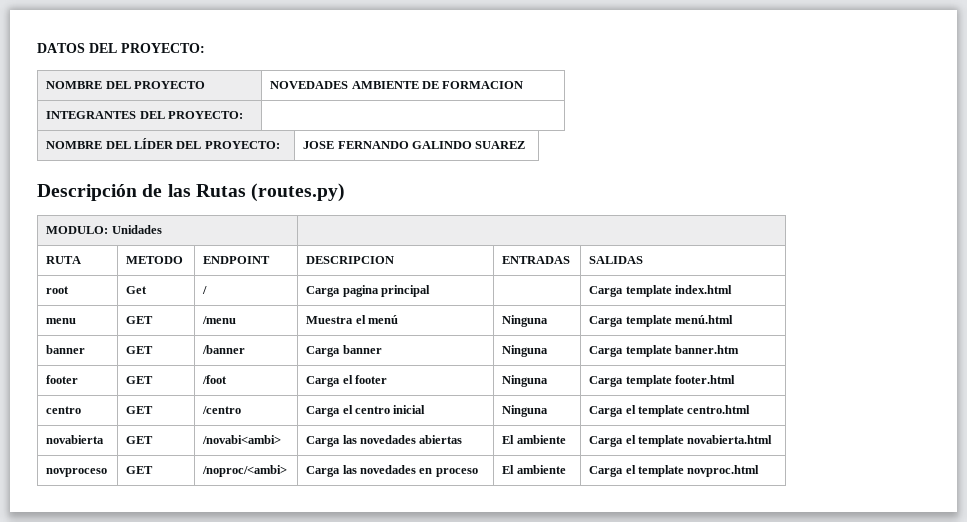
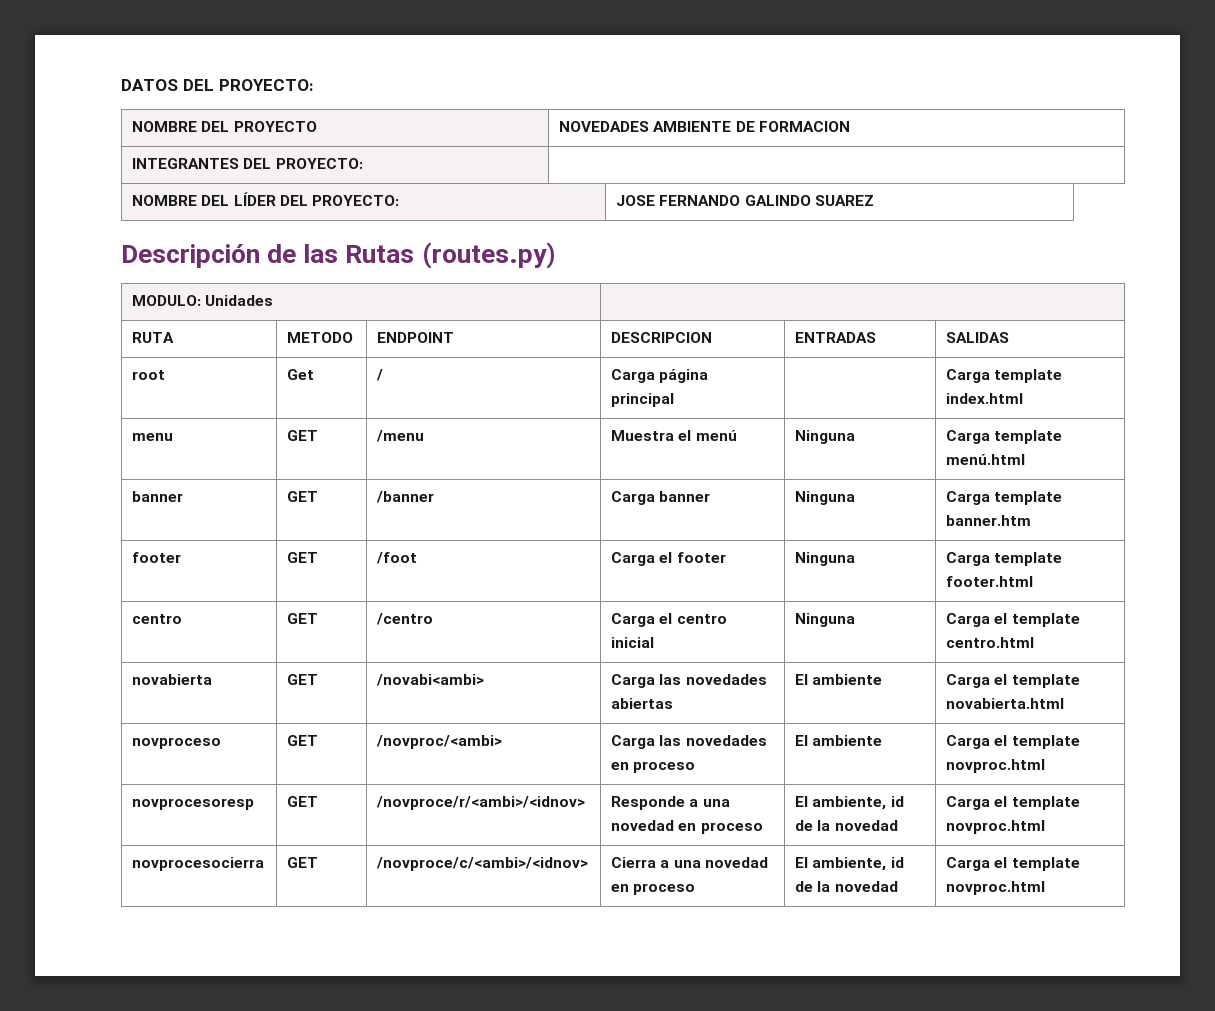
- root | Get | / | Carga pagina principal | | Carga template index.html
+ root | Get | / | Carga página principal | | Carga template index.html
- novproceso | GET | /noproc/<ambi> | Carga las novedades en proceso | El ambiente | Carga el template novproc.html
+ novproceso | GET | /novproc/<ambi> | Carga las novedades en proceso | El ambiente | Carga el template novproc.html
+ novprocesoresp | GET | /novproce/r/<ambi>/<idnov> | Responde a una novedad en proceso | El ambiente, id de la novedad | Carga el template novproc.html
+ novprocesocierra | GET | /novproce/c/<ambi>/<idnov> | Cierra a una novedad en proceso | El ambiente, id de la novedad | Carga el template novproc.html

